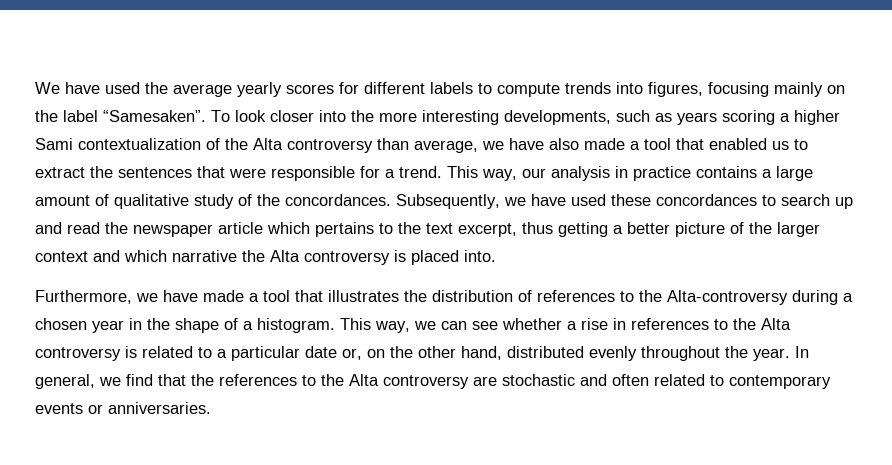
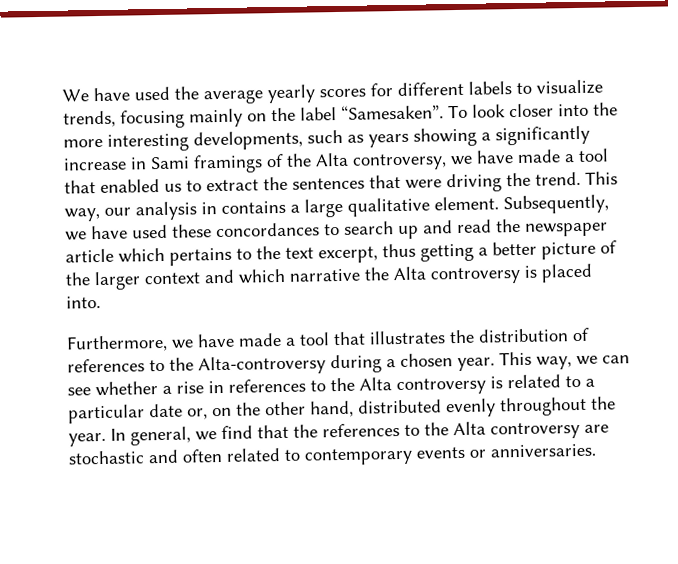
- We have used the average yearly scores for different labels to compute trends into figures, focusing mainly on the label “Samesaken”.
+ We have used the average yearly scores for different labels to visualize trends, focusing mainly on the label “Samesaken”.
- To look closer into the more interesting developments, such as years scoring a higher Sami contextualization of the Alta controversy than average, we have also made a tool that enabled us to extract the sentences that were responsible for a trend.
+ To look closer into the more interesting developments, such as years showing a significantly increase in Sami framings of the Alta controversy, we have made a tool that enabled us to extract the sentences that were driving the trend.
- This way, our analysis in practice contains a large amount of qualitative study of the concordances.
+ This way, our analysis in contains a large qualitative element.
- Furthermore, we have made a tool that illustrates the distribution of references to the Alta-controversy during a chosen year in the shape of a histogram.
+ Furthermore, we have made a tool that illustrates the distribution of references to the Alta-controversy during a chosen year.

